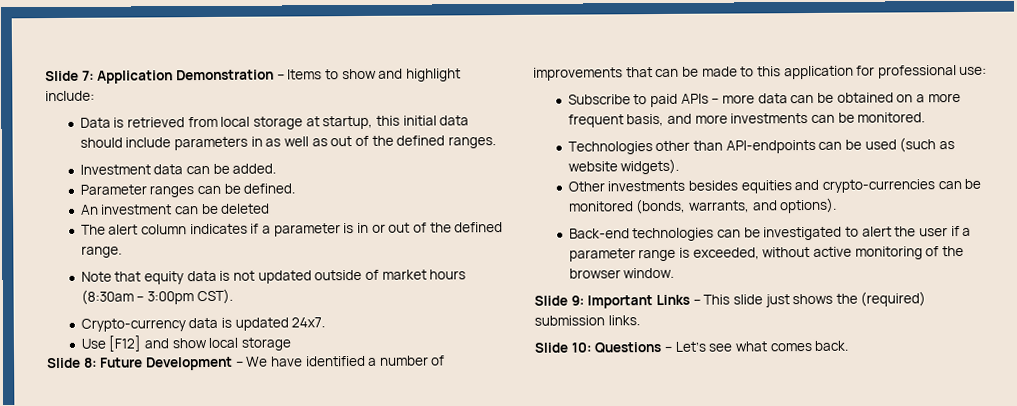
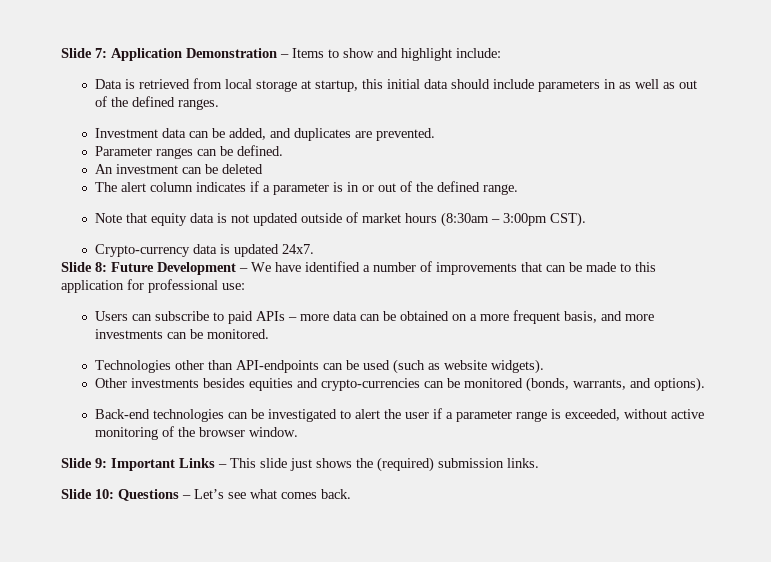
- Investment data can be added.
+ Investment data can be added, and duplicates are prevented.
- Use [F12] and show local storage
- Subscribe to paid APIs – more data can be obtained on a more frequent basis, and more investments can be monitored.
+ Users can subscribe to paid APIs – more data can be obtained on a more frequent basis, and more investments can be monitored.

